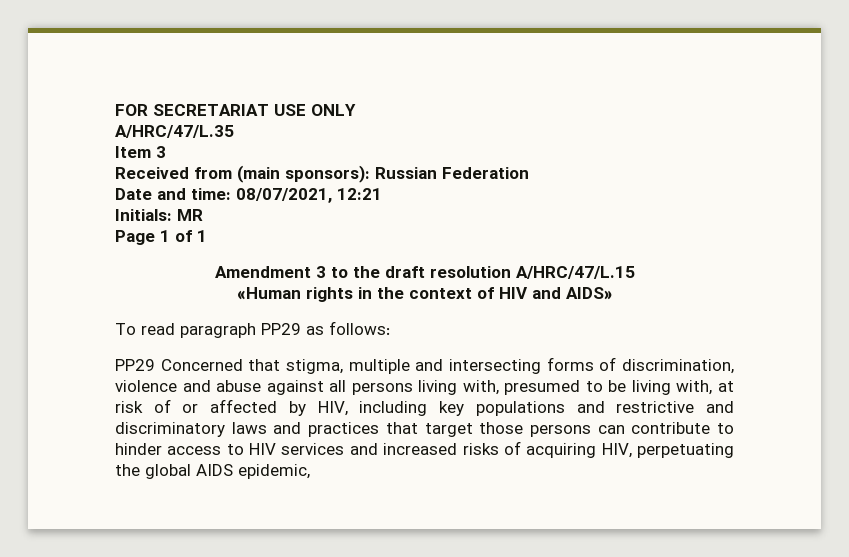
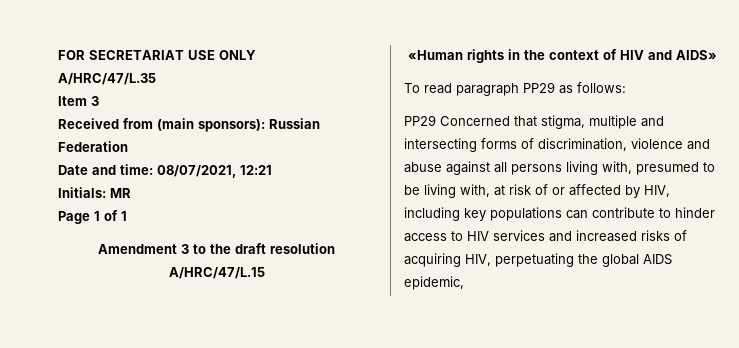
- PP29 Concerned that stigma, multiple and intersecting forms of discrimination, violence and abuse against all persons living with, presumed to be living with, at risk of or affected by HIV, including key populations and restrictive and discriminatory laws and practices that target those persons can contribute to hinder access to HIV services and increased risks of acquiring HIV, perpetuating the global AIDS epidemic,
+ PP29 Concerned that stigma, multiple and intersecting forms of discrimination, violence and abuse against all persons living with, presumed to be living with, at risk of or affected by HIV, including key populations can contribute to hinder access to HIV services and increased risks of acquiring HIV, perpetuating the global AIDS epidemic,

